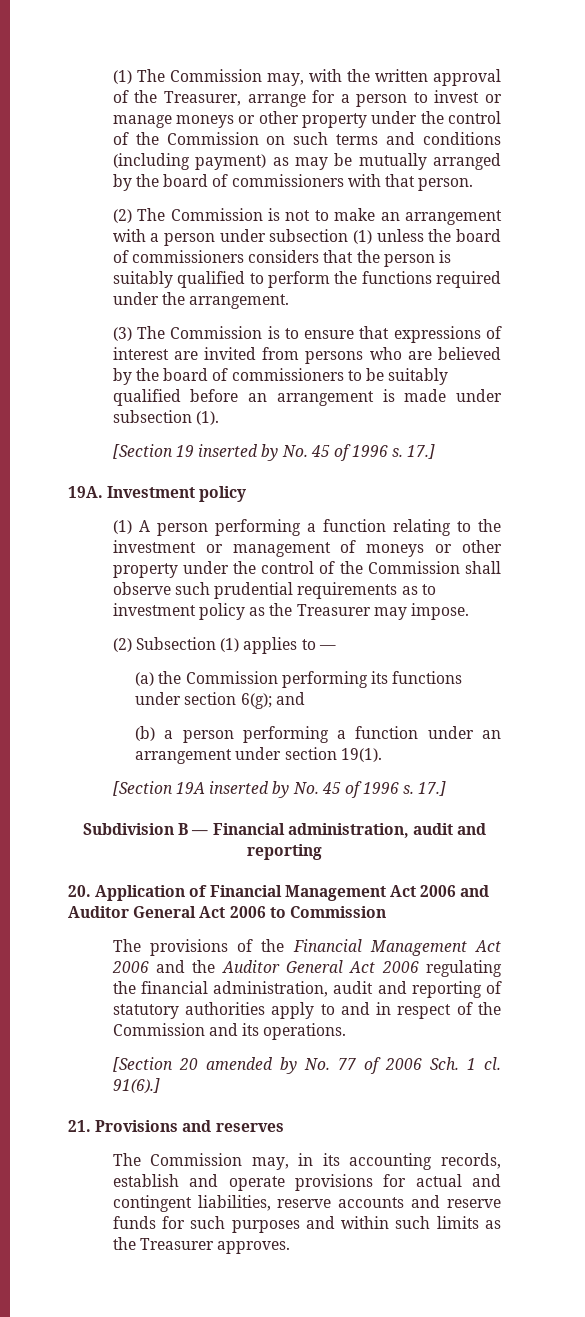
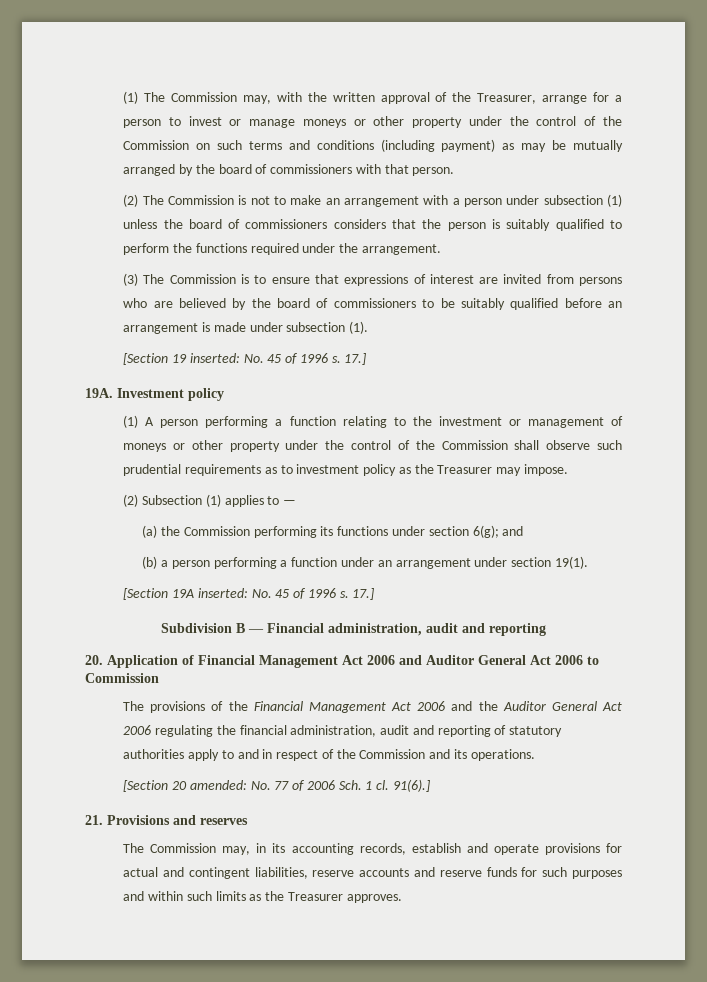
- [Section 19 inserted by No. 45 of 1996 s.
+ [Section 19 inserted: No. 45 of 1996 s.
- [Section 19A inserted by No. 45 of 1996 s.
+ [Section 19A inserted: No. 45 of 1996 s.
- [Section 20 amended by No. 77 of 2006 Sch. 1 cl.
+ [Section 20 amended: No. 77 of 2006 Sch. 1 cl.

